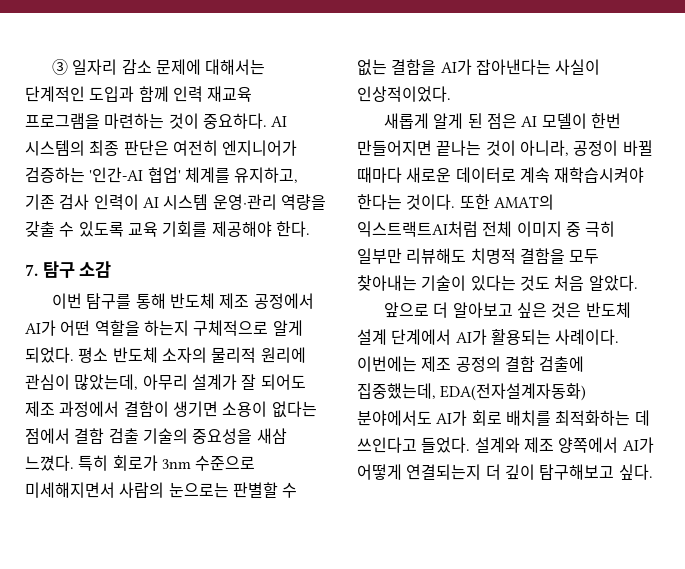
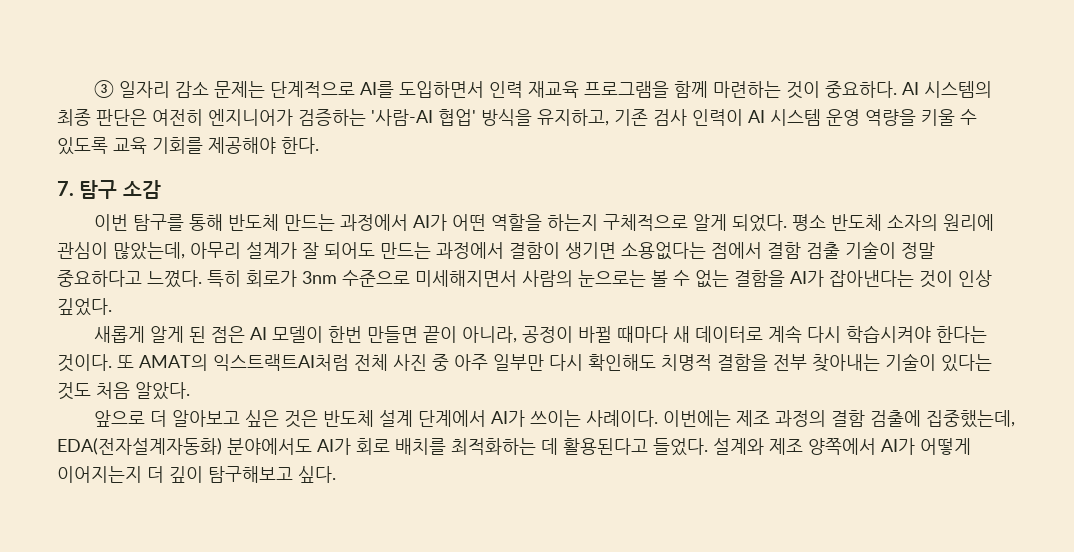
- ③ 일자리 감소 문제에 대해서는 단계적인 도입과 함께 인력 재교육 프로그램을 마련하는 것이 중요하다.
+ ③ 일자리 감소 문제는 단계적으로 AI를 도입하면서 인력 재교육 프로그램을 함께 마련하는 것이 중요하다.
- AI 시스템의 최종 판단은 여전히 엔지니어가 검증하는 '인간-AI 협업' 체계를 유지하고, 기존 검사 인력이 AI 시스템 운영·관리 역량을 갖출 수 있도록 교육 기회를 제공해야 한다.
+ AI 시스템의 최종 판단은 여전히 엔지니어가 검증하는 '사람-AI 협업' 방식을 유지하고, 기존 검사 인력이 AI 시스템 운영 역량을 키울 수 있도록 교육 기회를 제공해야 한다.
- 이번 탐구를 통해 반도체 제조 공정에서 AI가 어떤 역할을 하는지 구체적으로 알게 되었다.
+ 이번 탐구를 통해 반도체 만드는 과정에서 AI가 어떤 역할을 하는지 구체적으로 알게 되었다.
- 평소 반도체 소자의 물리적 원리에 관심이 많았는데, 아무리 설계가 잘 되어도 제조 과정에서 결함이 생기면 소용이 없다는 점에서 결함 검출 기술의 중요성을 새삼 느꼈다.
+ 평소 반도체 소자의 원리에 관심이 많았는데, 아무리 설계가 잘 되어도 만드는 과정에서 결함이 생기면 소용없다는 점에서 결함 검출 기술이 정말 중요하다고 느꼈다.
- 특히 회로가 3nm 수준으로 미세해지면서 사람의 눈으로는 판별할 수 없는 결함을 AI가 잡아낸다는 사실이 인상적이었다.
+ 특히 회로가 3nm 수준으로 미세해지면서 사람의 눈으로는 볼 수 없는 결함을 AI가 잡아낸다는 것이 인상 깊었다.
- 새롭게 알게 된 점은 AI 모델이 한번 만들어지면 끝나는 것이 아니라, 공정이 바뀔 때마다 새로운 데이터로 계속 재학습시켜야 한다는 것이다.
+ 새롭게 알게 된 점은 AI 모델이 한번 만들면 끝이 아니라, 공정이 바뀔 때마다 새 데이터로 계속 다시 학습시켜야 한다는 것이다.
- 또한 AMAT의 익스트랙트AI처럼 전체 이미지 중 극히 일부만 리뷰해도 치명적 결함을 모두 찾아내는 기술이 있다는 것도 처음 알았다.
+ 또 AMAT의 익스트랙트AI처럼 전체 사진 중 아주 일부만 다시 확인해도 치명적 결함을 전부 찾아내는 기술이 있다는 것도 처음 알았다.
- 앞으로 더 알아보고 싶은 것은 반도체 설계 단계에서 AI가 활용되는 사례이다.
+ 앞으로 더 알아보고 싶은 것은 반도체 설계 단계에서 AI가 쓰이는 사례이다.
- 이번에는 제조 공정의 결함 검출에 집중했는데, EDA(전자설계자동화) 분야에서도 AI가 회로 배치를 최적화하는 데 쓰인다고 들었다.
+ 이번에는 제조 과정의 결함 검출에 집중했는데, EDA(전자설계자동화) 분야에서도 AI가 회로 배치를 최적화하는 데 활용된다고 들었다.
- 설계와 제조 양쪽에서 AI가 어떻게 연결되는지 더 깊이 탐구해보고 싶다.
+ 설계와 제조 양쪽에서 AI가 어떻게 이어지는지 더 깊이 탐구해보고 싶다.

